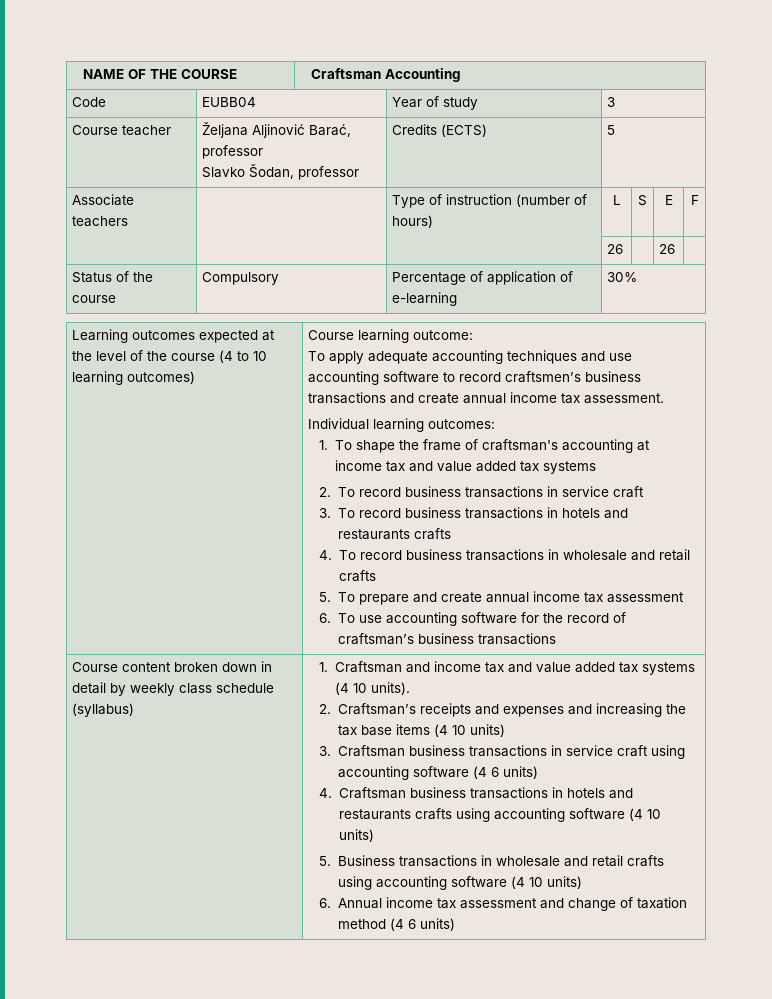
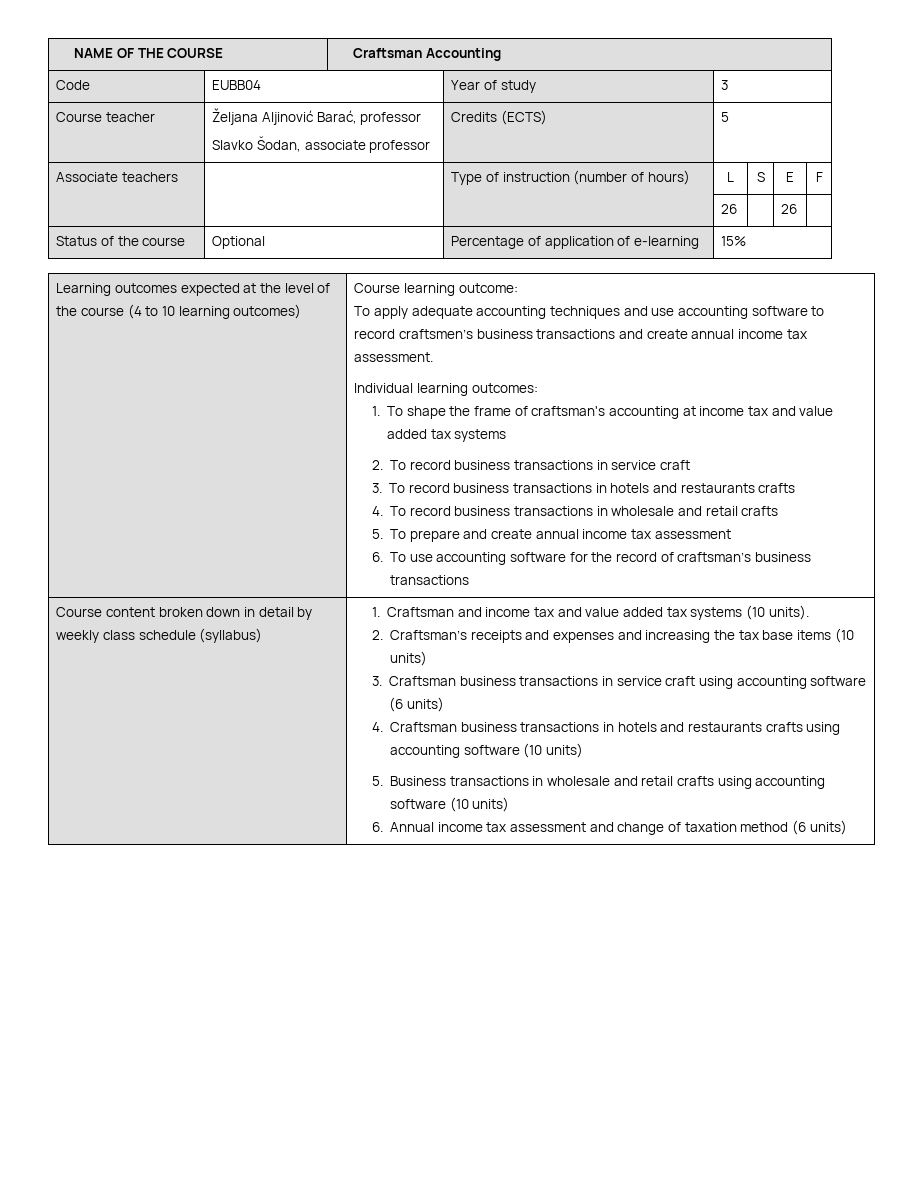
  Course teacher | Željana Aljinović Barać, professor
- Slavko Šodan, professor | Credits (ECTS) | 5
+ Slavko Šodan, associate professor | Credits (ECTS) | 5
- Status of the course | Compulsory | Percentage of application of e-learning | 30%
+ Status of the course | Optional | Percentage of application of e-learning | 15%
- 1. Craftsman and income tax and value added tax systems (4 10 units).
+ 1. Craftsman and income tax and value added tax systems (10 units).
- 2. Craftsman’s receipts and expenses and increasing the tax base items (4 10 units)
+ 2. Craftsman’s receipts and expenses and increasing the tax base items (10 units)
- 3. Craftsman business transactions in service craft using accounting software (4 6 units)
+ 3. Craftsman business transactions in service craft using accounting software (6 units)
- 4. Craftsman business transactions in hotels and restaurants crafts using accounting software (4 10 units)
+ 4. Craftsman business transactions in hotels and restaurants crafts using accounting software (10 units)
- 5. Business transactions in wholesale and retail crafts using accounting software (4 10 units)
+ 5. Business transactions in wholesale and retail crafts using accounting software (10 units)
- 6. Annual income tax assessment and change of taxation method (4 6 units)
+ 6. Annual income tax assessment and change of taxation method (6 units)

